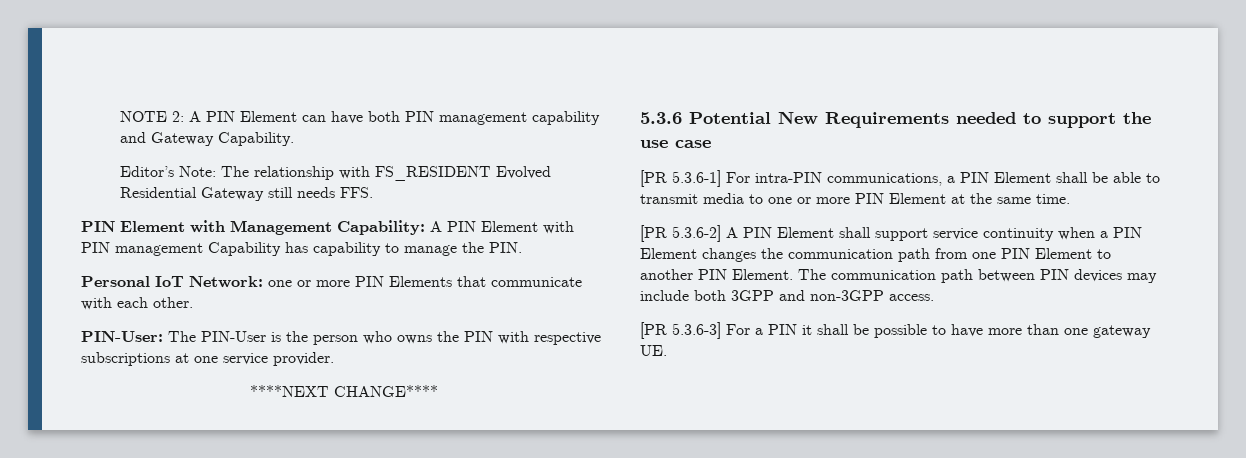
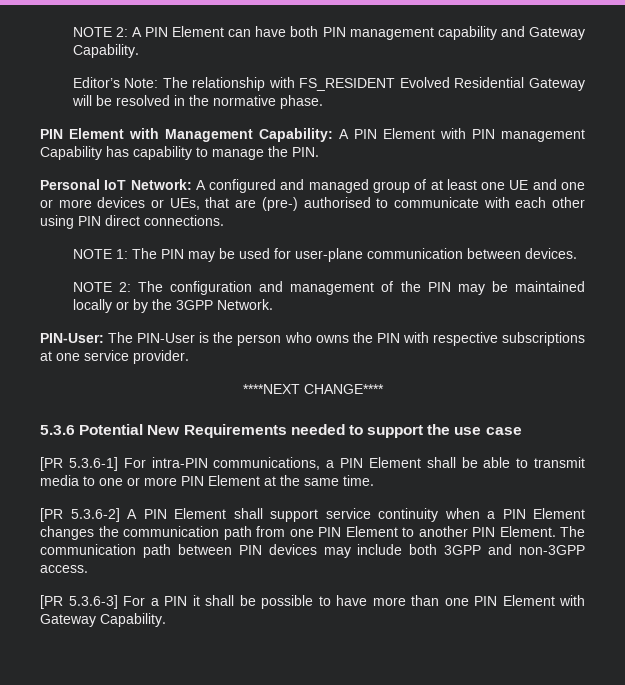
- Editor’s Note: The relationship with FS_RESIDENT Evolved Residential Gateway still needs FFS.
+ Editor’s Note: The relationship with FS_RESIDENT Evolved Residential Gateway will be resolved in the normative phase.
- Personal IoT Network: one or more PIN Elements that communicate with each other.
+ Personal IoT Network: A configured and managed group of at least one UE and one or more devices or UEs, that are (pre-) authorised to communicate with each other using PIN direct connections.
+ NOTE 1: The PIN may be used for user-plane communication between devices.
+ NOTE 2: The configuration and management of the PIN may be maintained locally or by the 3GPP Network.
- [PR 5.3.6-3] For a PIN it shall be possible to have more than one gateway UE.
+ [PR 5.3.6-3] For a PIN it shall be possible to have more than one PIN Element with Gateway Capability.

